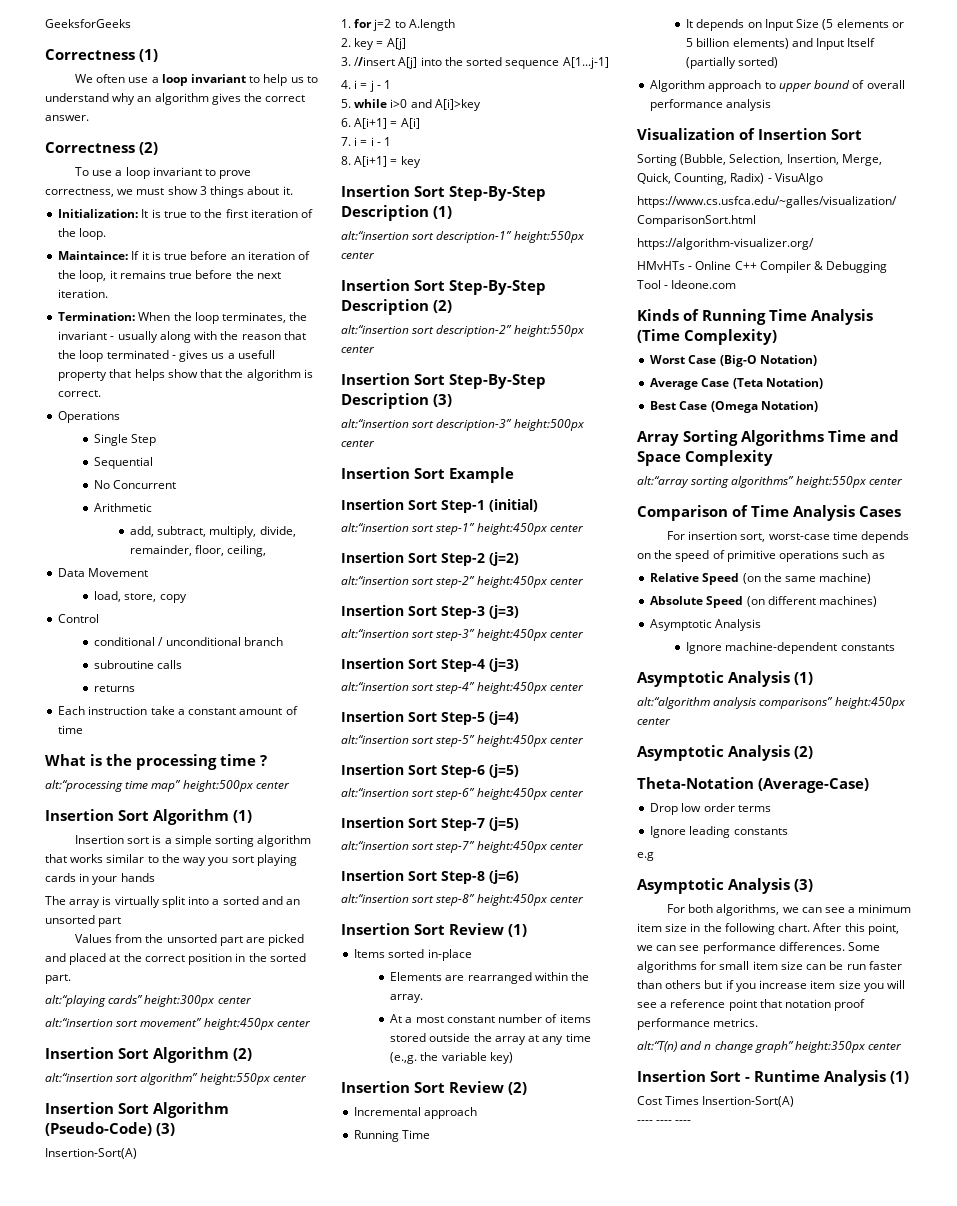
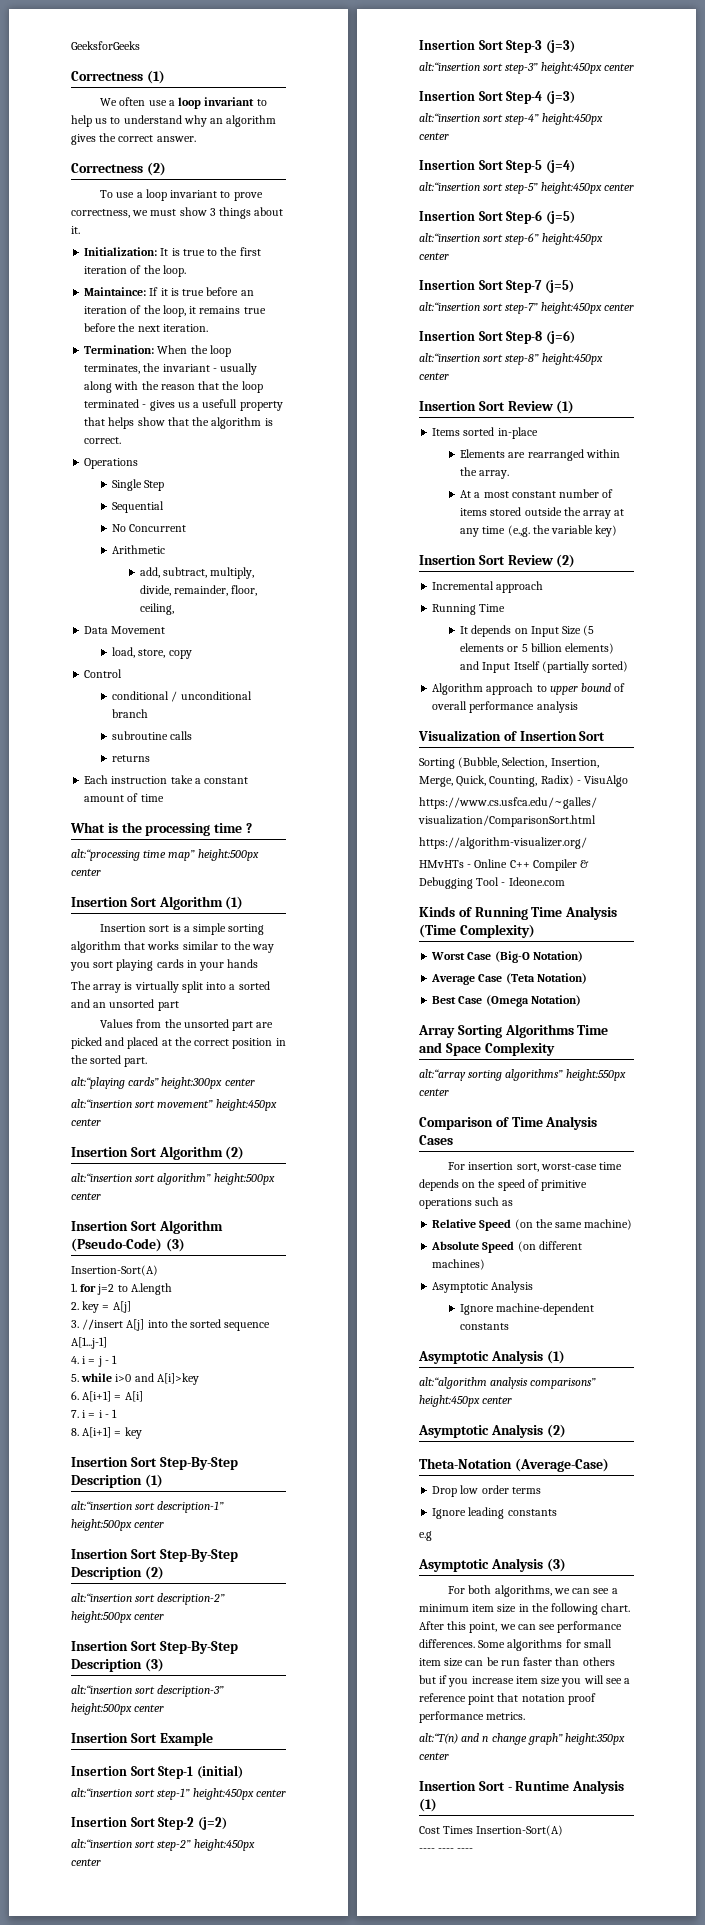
- alt:“insertion sort algorithm” height:550px center
+ alt:“insertion sort algorithm” height:500px center
- alt:“insertion sort description-1” height:550px center
+ alt:“insertion sort description-1” height:500px center
- alt:“insertion sort description-2” height:550px center
+ alt:“insertion sort description-2” height:500px center

